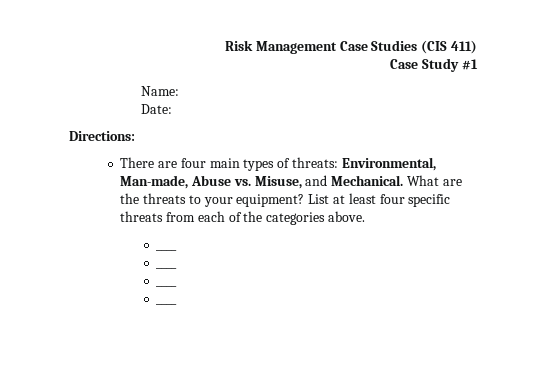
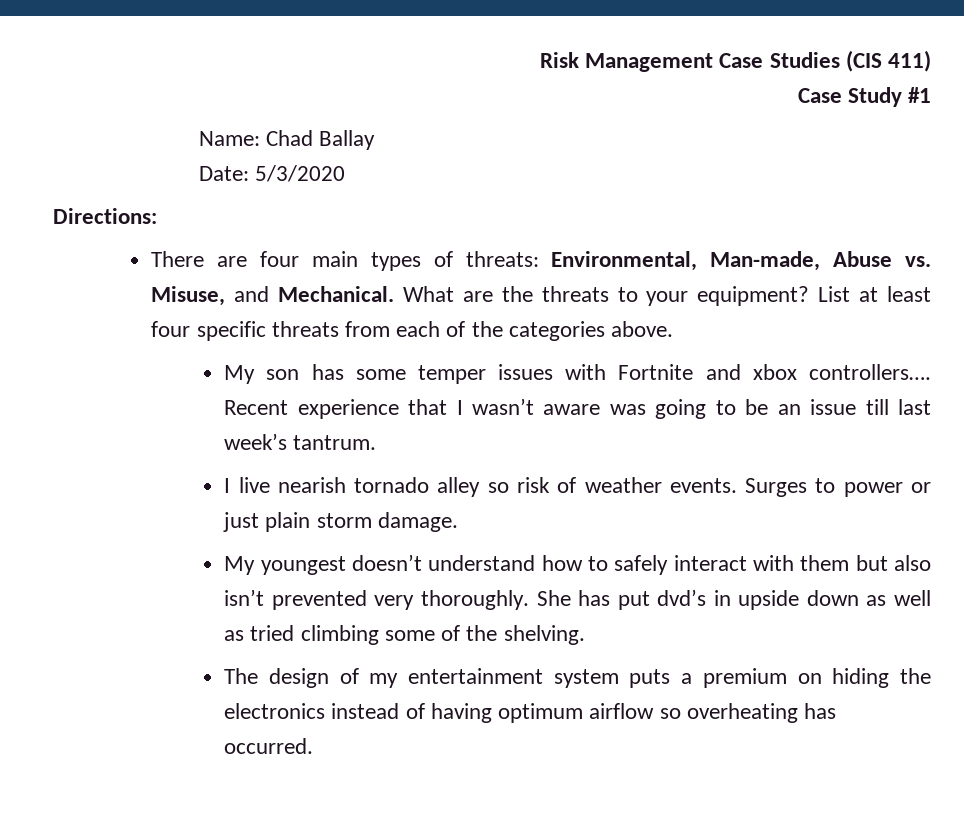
- Name:
+ Name: Chad Ballay
- Date:
+ Date: 5/3/2020
  List at least four specific threats from each of the categories above.
- ____
- ____
- ____
- ____
+ My son has some temper issues with Fortnite and xbox controllers…. Recent experience that I wasn’t aware was going to be an issue till last week’s tantrum.
+ I live nearish tornado alley so risk of weather events. Surges to power or just plain storm damage.
+ My youngest doesn’t understand how to safely interact with them but also isn’t prevented very thoroughly. She has put dvd’s in upside down as well as tried climbing some of the shelving.
+ The design of my entertainment system puts a premium on hiding the electronics instead of having optimum airflow so overheating has occurred.

